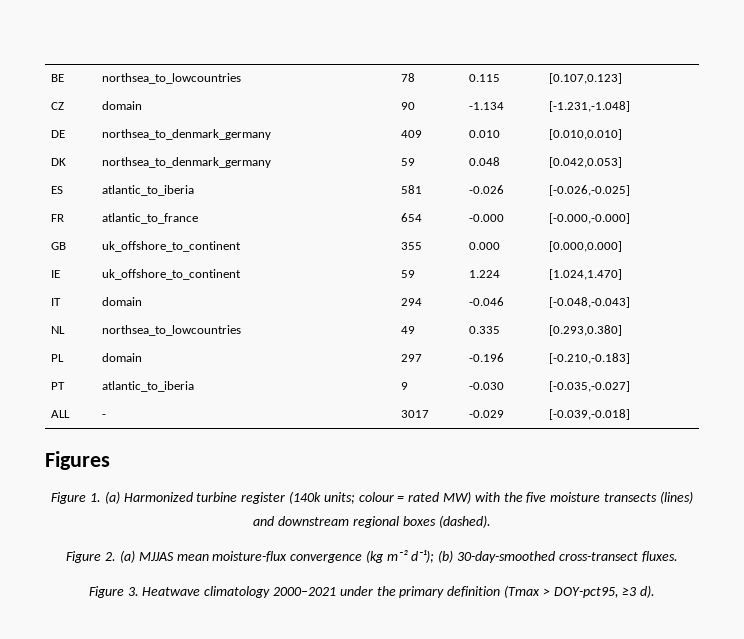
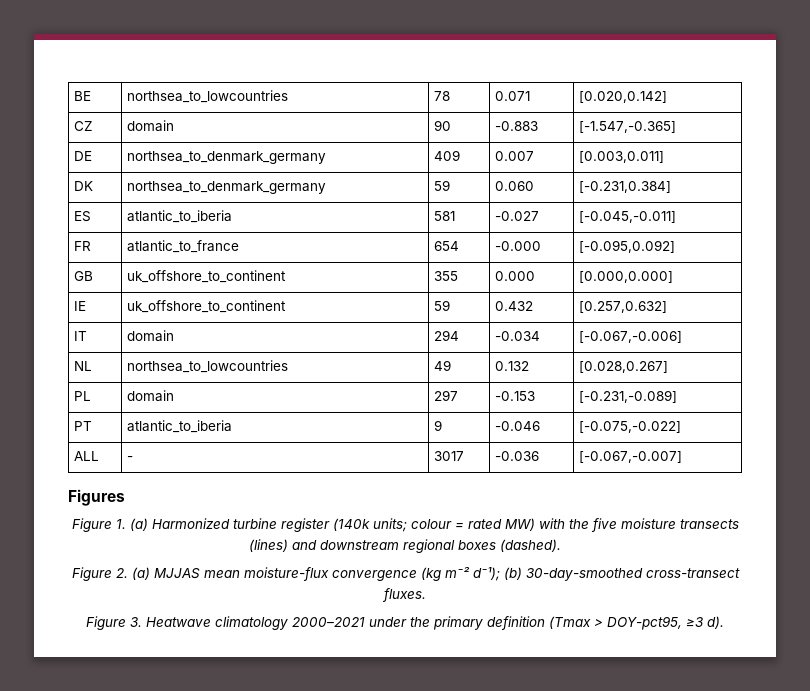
- BE | northsea_to_lowcountries | 78 | 0.115 | [0.107,0.123]
+ BE | northsea_to_lowcountries | 78 | 0.071 | [0.020,0.142]
- CZ | domain | 90 | -1.134 | [-1.231,-1.048]
+ CZ | domain | 90 | -0.883 | [-1.547,-0.365]
- DE | northsea_to_denmark_germany | 409 | 0.010 | [0.010,0.010]
+ DE | northsea_to_denmark_germany | 409 | 0.007 | [0.003,0.011]
- DK | northsea_to_denmark_germany | 59 | 0.048 | [0.042,0.053]
+ DK | northsea_to_denmark_germany | 59 | 0.060 | [-0.231,0.384]
- ES | atlantic_to_iberia | 581 | -0.026 | [-0.026,-0.025]
+ ES | atlantic_to_iberia | 581 | -0.027 | [-0.045,-0.011]
- FR | atlantic_to_france | 654 | -0.000 | [-0.000,-0.000]
+ FR | atlantic_to_france | 654 | -0.000 | [-0.095,0.092]
- IE | uk_offshore_to_continent | 59 | 1.224 | [1.024,1.470]
+ IE | uk_offshore_to_continent | 59 | 0.432 | [0.257,0.632]
- IT | domain | 294 | -0.046 | [-0.048,-0.043]
+ IT | domain | 294 | -0.034 | [-0.067,-0.006]
- NL | northsea_to_lowcountries | 49 | 0.335 | [0.293,0.380]
+ NL | northsea_to_lowcountries | 49 | 0.132 | [0.028,0.267]
- PL | domain | 297 | -0.196 | [-0.210,-0.183]
+ PL | domain | 297 | -0.153 | [-0.231,-0.089]
- PT | atlantic_to_iberia | 9 | -0.030 | [-0.035,-0.027]
+ PT | atlantic_to_iberia | 9 | -0.046 | [-0.075,-0.022]
- ALL | - | 3017 | -0.029 | [-0.039,-0.018]
+ ALL | - | 3017 | -0.036 | [-0.067,-0.007]

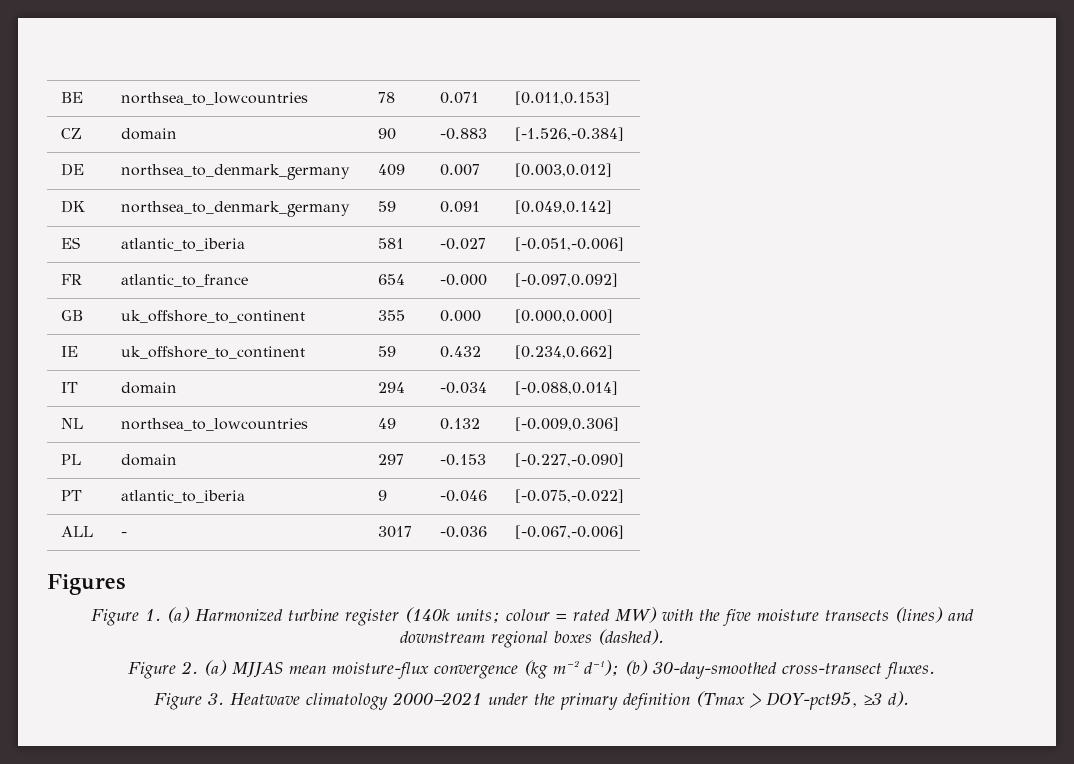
- BE | northsea_to_lowcountries | 78 | 0.071 | [0.020,0.142]
+ BE | northsea_to_lowcountries | 78 | 0.071 | [0.011,0.153]
- CZ | domain | 90 | -0.883 | [-1.547,-0.365]
+ CZ | domain | 90 | -0.883 | [-1.526,-0.384]
- DE | northsea_to_denmark_germany | 409 | 0.007 | [0.003,0.011]
+ DE | northsea_to_denmark_germany | 409 | 0.007 | [0.003,0.012]
- DK | northsea_to_denmark_germany | 59 | 0.060 | [-0.231,0.384]
+ DK | northsea_to_denmark_germany | 59 | 0.091 | [0.049,0.142]
- ES | atlantic_to_iberia | 581 | -0.027 | [-0.045,-0.011]
+ ES | atlantic_to_iberia | 581 | -0.027 | [-0.051,-0.006]
- FR | atlantic_to_france | 654 | -0.000 | [-0.095,0.092]
+ FR | atlantic_to_france | 654 | -0.000 | [-0.097,0.092]
- IE | uk_offshore_to_continent | 59 | 0.432 | [0.257,0.632]
+ IE | uk_offshore_to_continent | 59 | 0.432 | [0.234,0.662]
- IT | domain | 294 | -0.034 | [-0.067,-0.006]
+ IT | domain | 294 | -0.034 | [-0.088,0.014]
- NL | northsea_to_lowcountries | 49 | 0.132 | [0.028,0.267]
+ NL | northsea_to_lowcountries | 49 | 0.132 | [-0.009,0.306]
- PL | domain | 297 | -0.153 | [-0.231,-0.089]
+ PL | domain | 297 | -0.153 | [-0.227,-0.090]
- ALL | - | 3017 | -0.036 | [-0.067,-0.007]
+ ALL | - | 3017 | -0.036 | [-0.067,-0.006]

